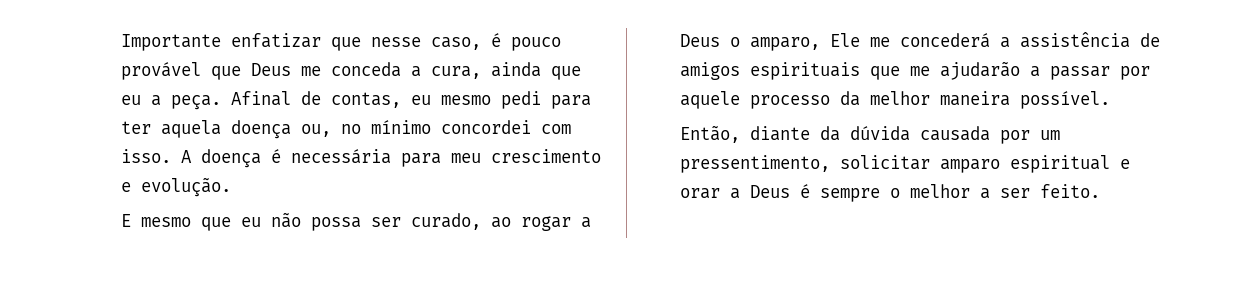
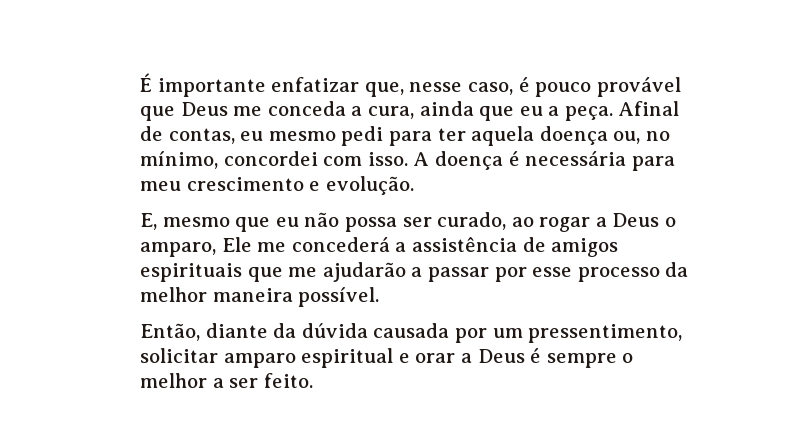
- Importante enfatizar que nesse caso, é pouco provável que Deus me conceda a cura, ainda que eu a peça.
+ É importante enfatizar que, nesse caso, é pouco provável que Deus me conceda a cura, ainda que eu a peça.
- Afinal de contas, eu mesmo pedi para ter aquela doença ou, no mínimo concordei com isso.
+ Afinal de contas, eu mesmo pedi para ter aquela doença ou, no mínimo, concordei com isso.
- E mesmo que eu não possa ser curado, ao rogar a Deus o amparo, Ele me concederá a assistência de amigos espirituais que me ajudarão a passar por aquele processo da melhor maneira possível.
+ E, mesmo que eu não possa ser curado, ao rogar a Deus o amparo, Ele me concederá a assistência de amigos espirituais que me ajudarão a passar por esse processo da melhor maneira possível.

